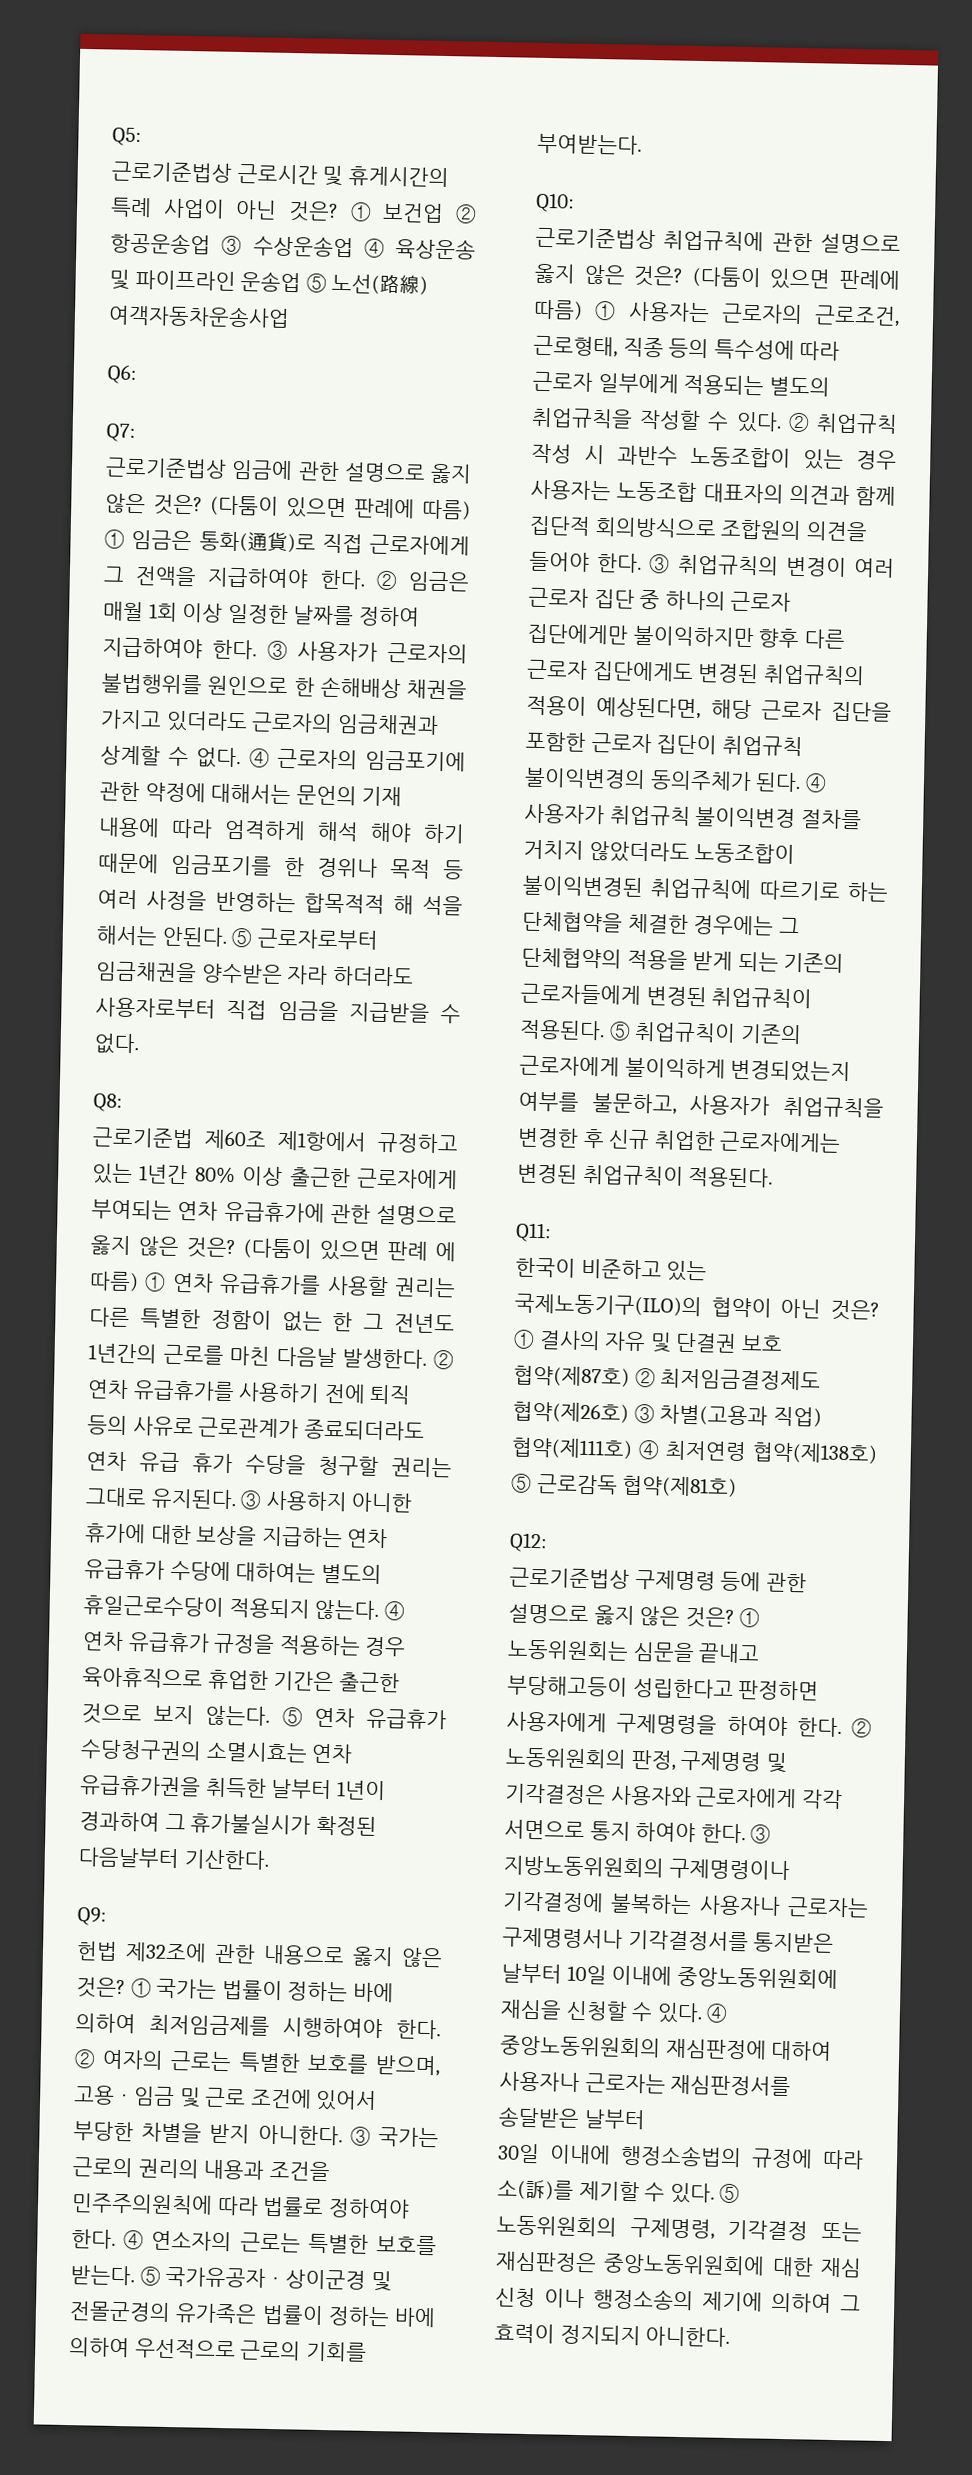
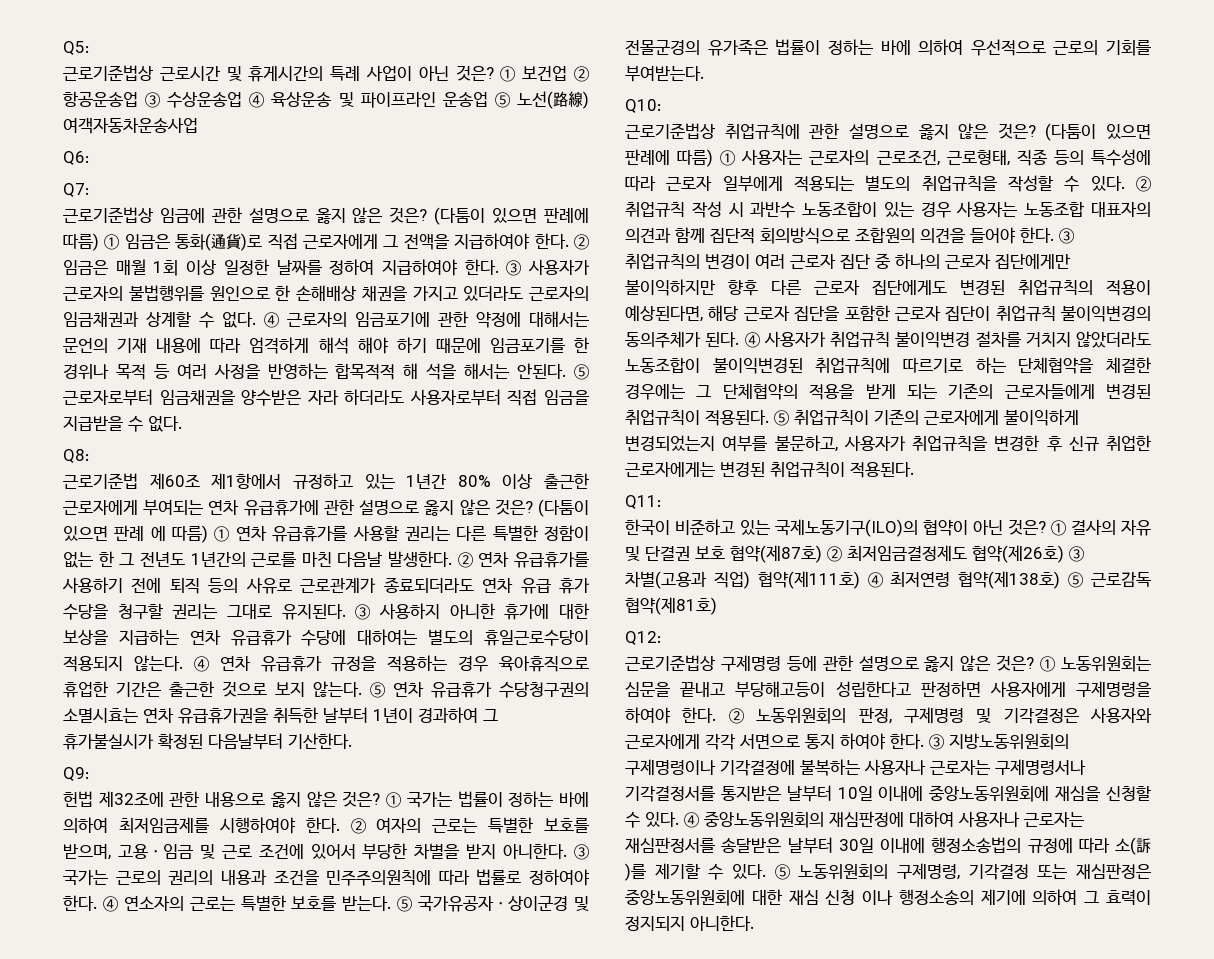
- ④ 중앙노동위원회의 재심판정에 대하여 사용자나 근로자는 재심판정서를 송달받은 날부터
- 30일 이내에 행정소송법의 규정에 따라 소(訴)를 제기할 수 있다.
+ ④ 중앙노동위원회의 재심판정에 대하여 사용자나 근로자는 재심판정서를 송달받은 날부터 30일 이내에 행정소송법의 규정에 따라 소(訴)를 제기할 수 있다.

